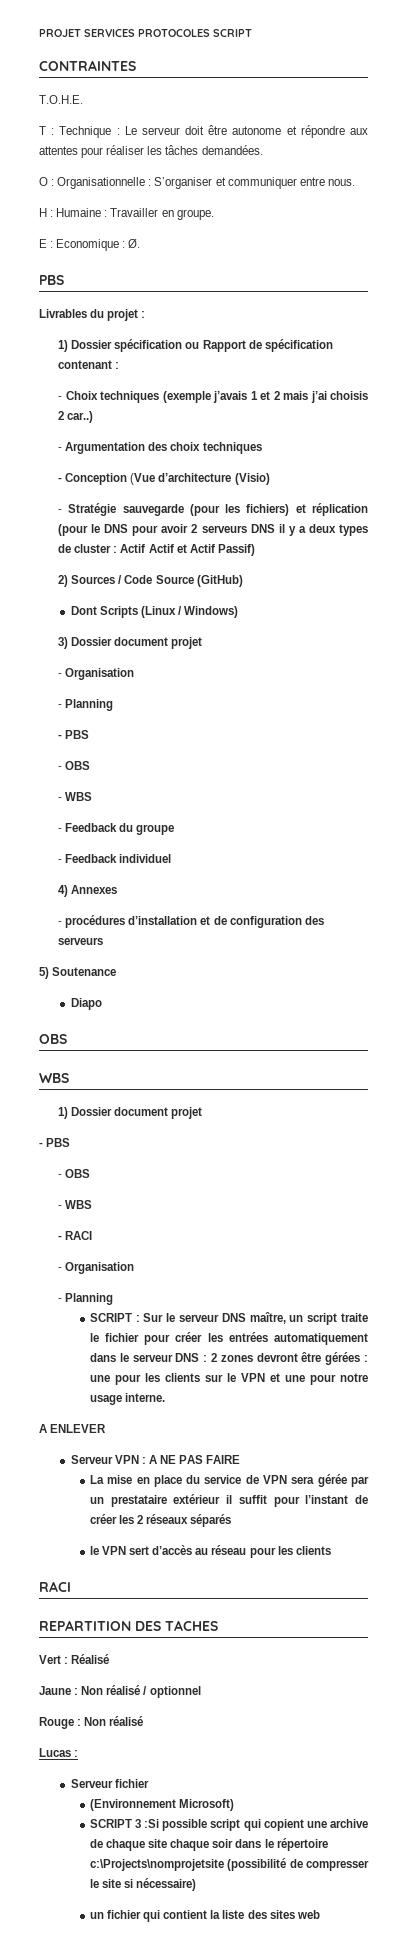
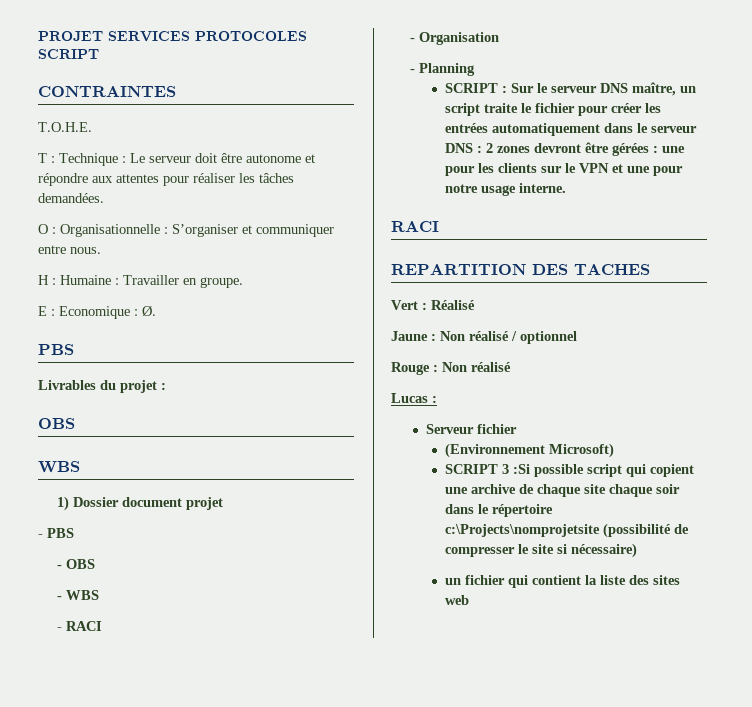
- 1) Dossier spécification ou Rapport de spécification contenant :
- - Choix techniques (exemple j’avais 1 et 2 mais j’ai choisis 2 car..)
- - Argumentation des choix techniques
- - Conception (Vue d’architecture (Visio)
- - Stratégie sauvegarde (pour les fichiers) et réplication (pour le DNS pour avoir 2 serveurs DNS il y a deux types de cluster : Actif Actif et Actif Passif)
- 2) Sources / Code Source (GitHub)
- Dont Scripts (Linux / Windows)
- 3) Dossier document projet
- - Organisation
- - Planning
- - PBS
- - OBS
- - WBS
- - Feedback du groupe
- - Feedback individuel
- 4) Annexes
- - procédures d’installation et de configuration des serveurs
- 5) Soutenance
- Diapo
- A ENLEVER
- Serveur VPN : A NE PAS FAIRE
- La mise en place du service de VPN sera gérée par un prestataire extérieur il suffit pour l’instant de créer les 2 réseaux séparés
- le VPN sert d’accès au réseau pour les clients

